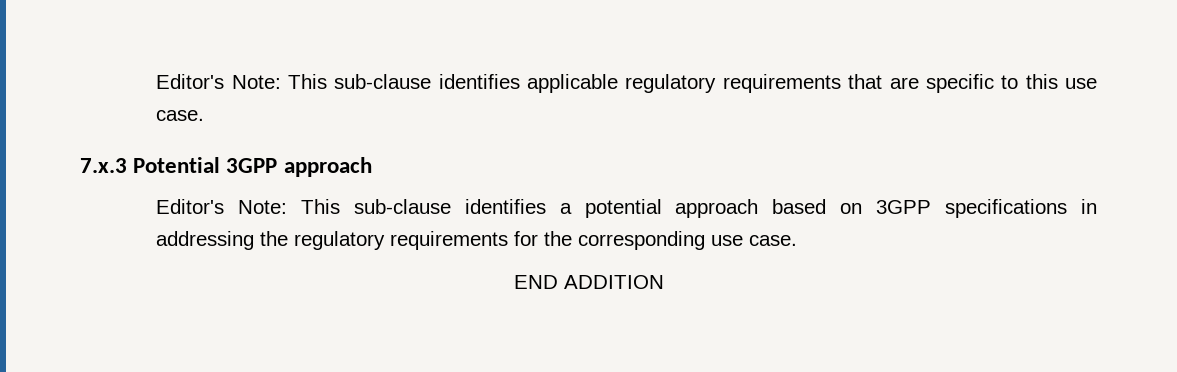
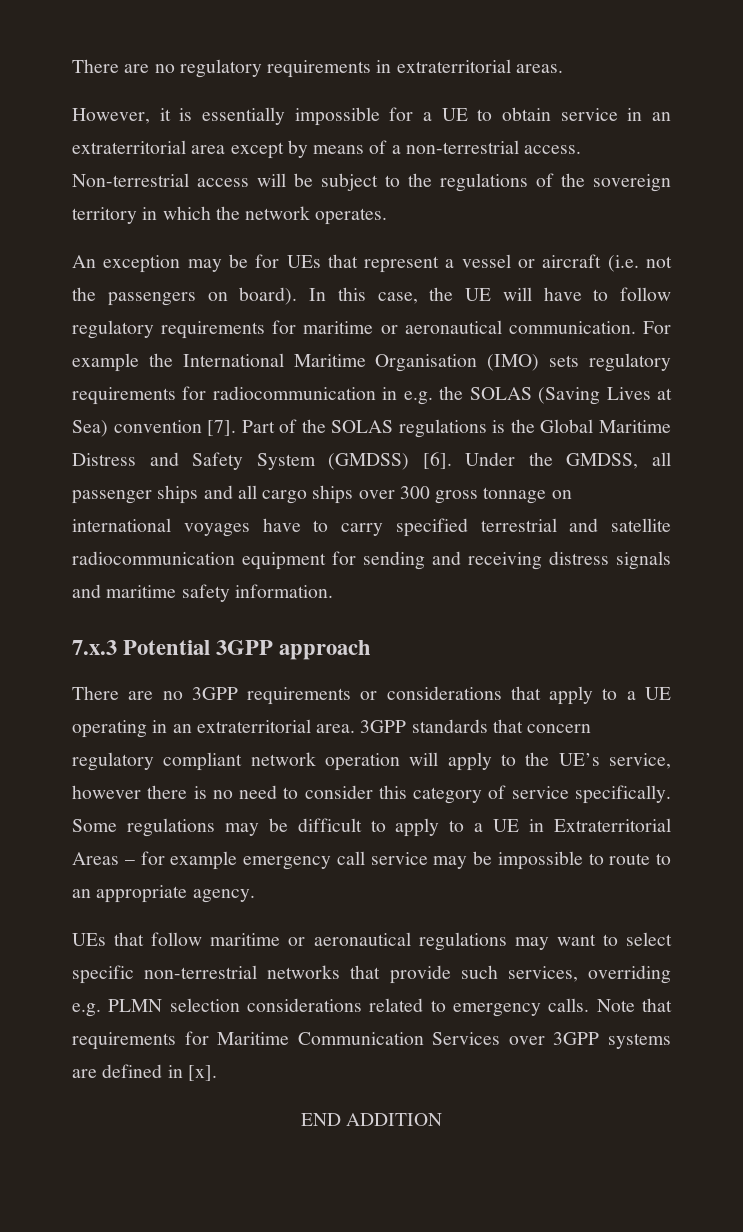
- Editor's Note: This sub-clause identifies applicable regulatory requirements that are specific to this use case.
+ There are no regulatory requirements in extraterritorial areas.
+ However, it is essentially impossible for a UE to obtain service in an extraterritorial area except by means of a non-terrestrial access. Non-terrestrial access will be subject to the regulations of the sovereign territory in which the network operates.
+ An exception may be for UEs that represent a vessel or aircraft (i.e. not the passengers on board). In this case, the UE will have to follow regulatory requirements for maritime or aeronautical communication. For example the International Maritime Organisation (IMO) sets regulatory requirements for radiocommunication in e.g. the SOLAS (Saving Lives at Sea) convention [7]. Part of the SOLAS regulations is the Global Maritime Distress and Safety System (GMDSS) [6]. Under the GMDSS, all passenger ships and all cargo ships over 300 gross tonnage on international voyages have to carry specified terrestrial and satellite radiocommunication equipment for sending and receiving distress signals and maritime safety information.
  7.x.3 Potential 3GPP approach
- Editor's Note: This sub-clause identifies a potential approach based on 3GPP specifications in addressing the regulatory requirements for the corresponding use case.
+ There are no 3GPP requirements or considerations that apply to a UE operating in an extraterritorial area. 3GPP standards that concern regulatory compliant network operation will apply to the UE’s service, however there is no need to consider this category of service specifically. Some regulations may be difficult to apply to a UE in Extraterritorial Areas – for example emergency call service may be impossible to route to an appropriate agency.
+ UEs that follow maritime or aeronautical regulations may want to select specific non-terrestrial networks that provide such services, overriding e.g. PLMN selection considerations related to emergency calls. Note that requirements for Maritime Communication Services over 3GPP systems are defined in [x].

